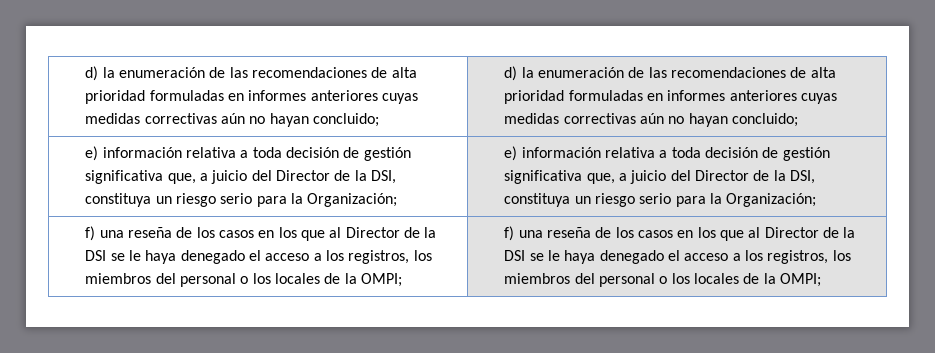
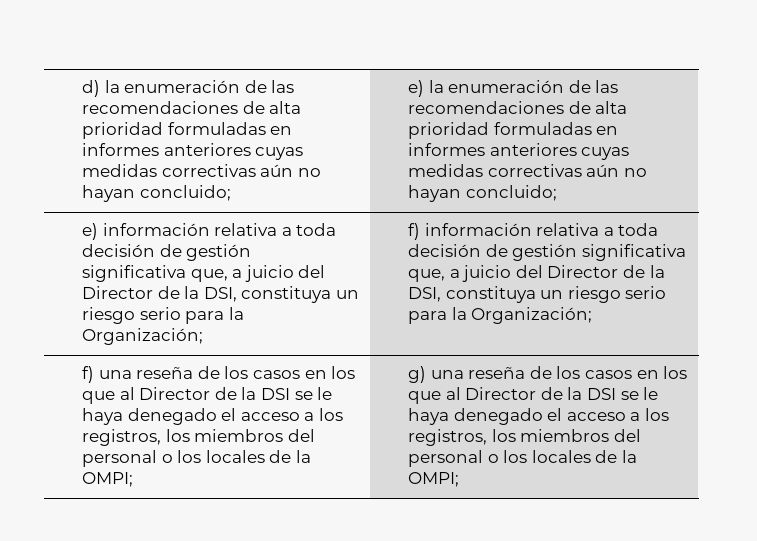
- d) la enumeración de las recomendaciones de alta prioridad formuladas en informes anteriores cuyas medidas correctivas aún no hayan concluido; | d) la enumeración de las recomendaciones de alta prioridad formuladas en informes anteriores cuyas medidas correctivas aún no hayan concluido;
+ d) la enumeración de las recomendaciones de alta prioridad formuladas en informes anteriores cuyas medidas correctivas aún no hayan concluido; | e) la enumeración de las recomendaciones de alta prioridad formuladas en informes anteriores cuyas medidas correctivas aún no hayan concluido;
- e) información relativa a toda decisión de gestión significativa que, a juicio del Director de la DSI, constituya un riesgo serio para la Organización; | e) información relativa a toda decisión de gestión significativa que, a juicio del Director de la DSI, constituya un riesgo serio para la Organización;
+ e) información relativa a toda decisión de gestión significativa que, a juicio del Director de la DSI, constituya un riesgo serio para la Organización; | f) información relativa a toda decisión de gestión significativa que, a juicio del Director de la DSI, constituya un riesgo serio para la Organización;
- f) una reseña de los casos en los que al Director de la DSI se le haya denegado el acceso a los registros, los miembros del personal o los locales de la OMPI; | f) una reseña de los casos en los que al Director de la DSI se le haya denegado el acceso a los registros, los miembros del personal o los locales de la OMPI;
+ f) una reseña de los casos en los que al Director de la DSI se le haya denegado el acceso a los registros, los miembros del personal o los locales de la OMPI; | g) una reseña de los casos en los que al Director de la DSI se le haya denegado el acceso a los registros, los miembros del personal o los locales de la OMPI;

